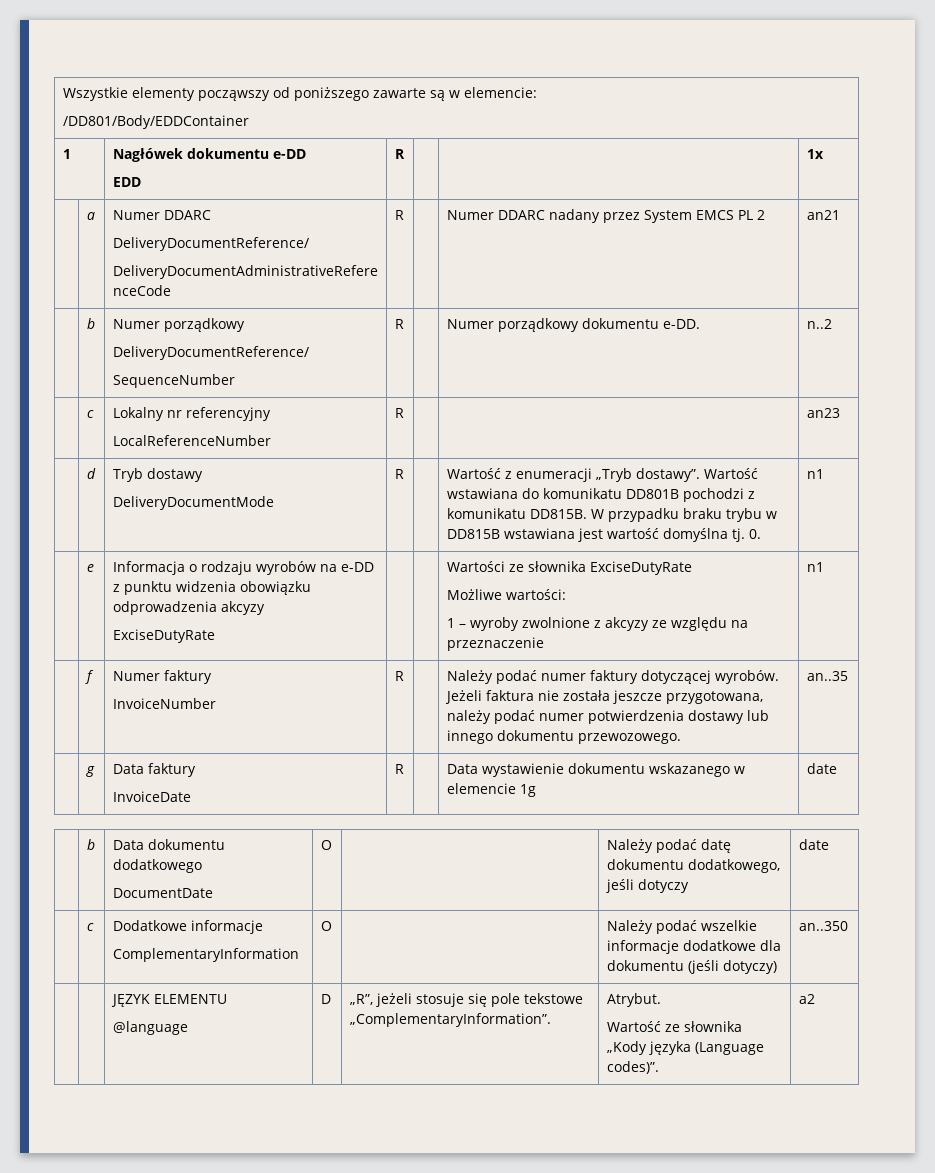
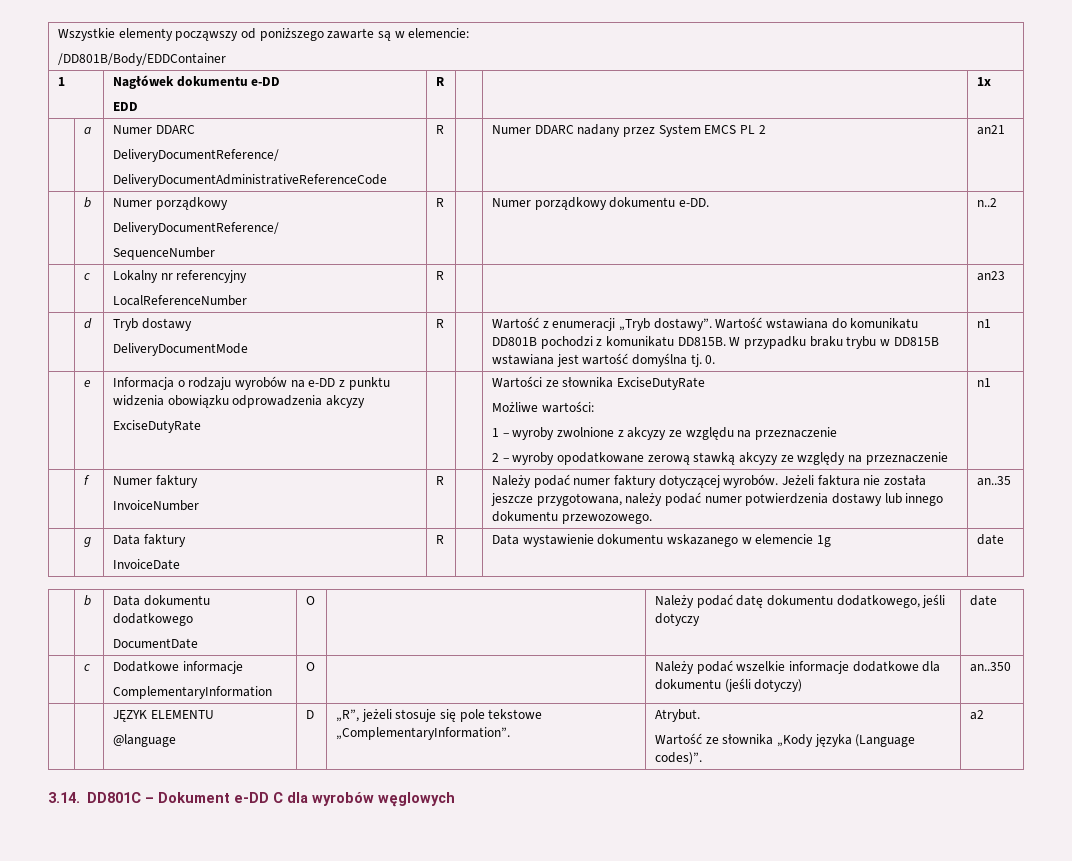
  Wszystkie elementy począwszy od poniższego zawarte są w elemencie:
- /DD801/Body/EDDContainer
+ /DD801B/Body/EDDContainer
+ 2 – wyroby opodatkowane zerową stawką akcyzy ze względy na przeznaczenie
+ 3.14. DD801C – Dokument e-DD C dla wyrobów węglowych

